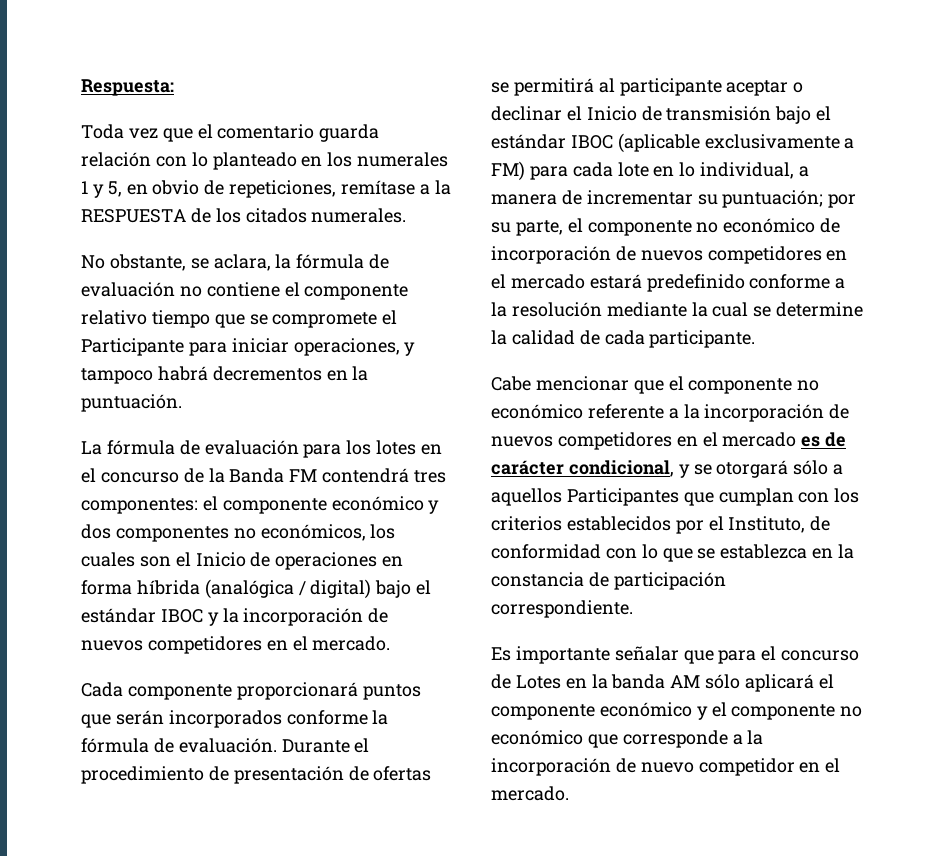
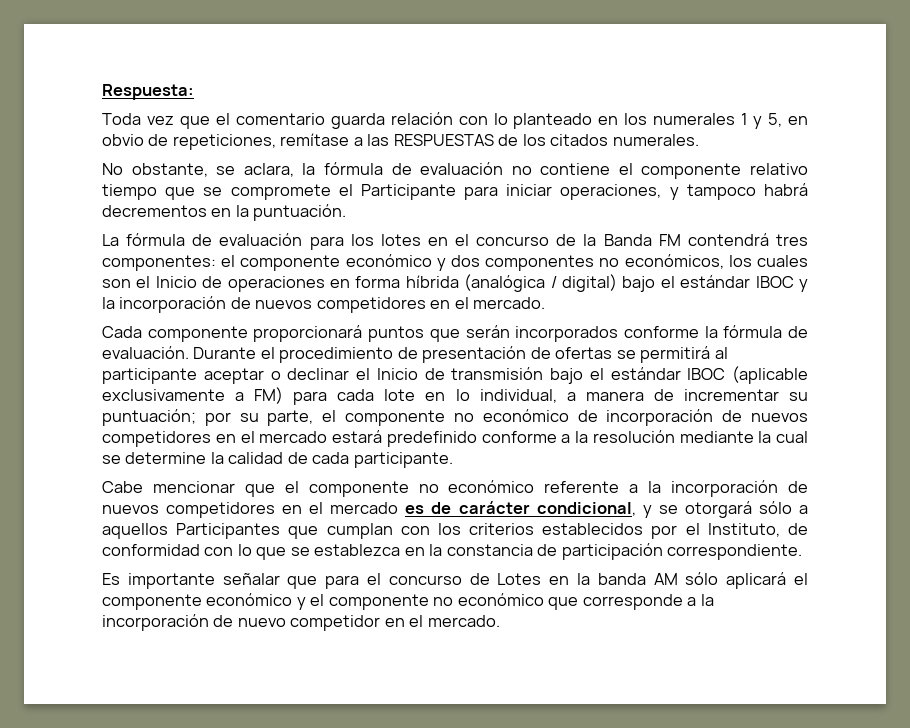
- Toda vez que el comentario guarda relación con lo planteado en los numerales 1 y 5, en obvio de repeticiones, remítase a la RESPUESTA de los citados numerales.
+ Toda vez que el comentario guarda relación con lo planteado en los numerales 1 y 5, en obvio de repeticiones, remítase a las RESPUESTAS de los citados numerales.

